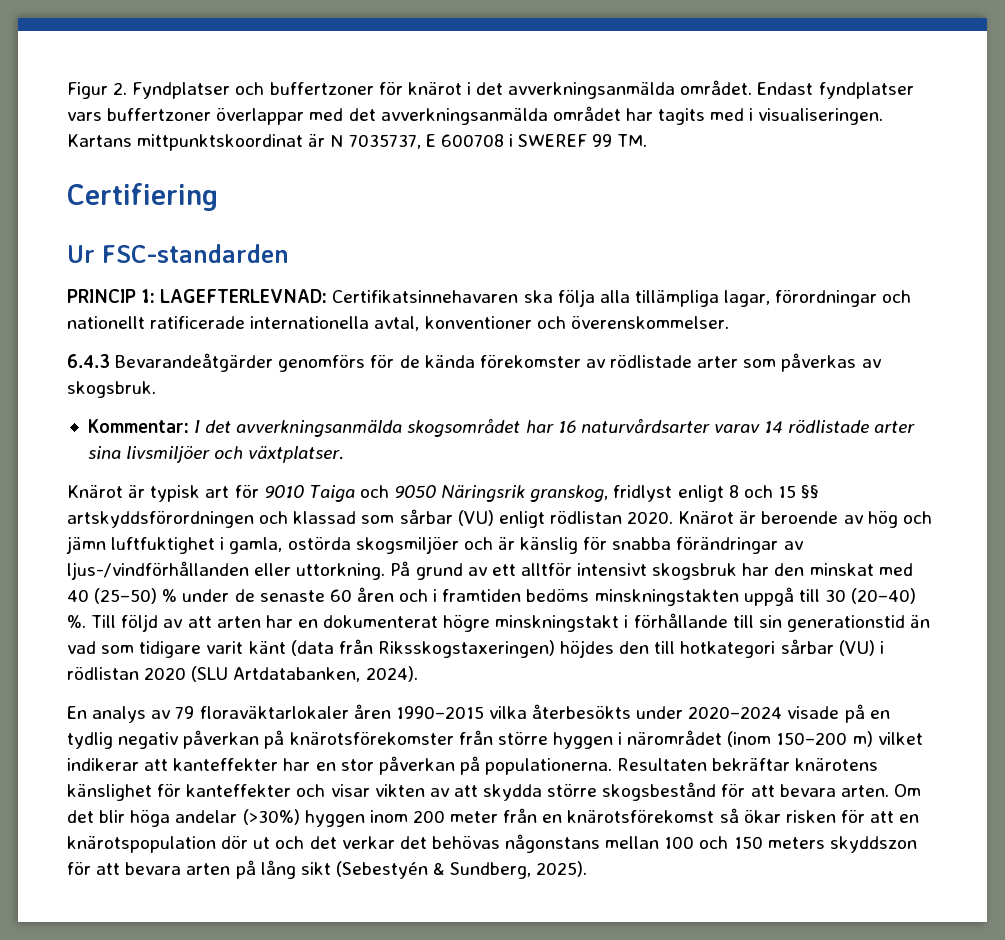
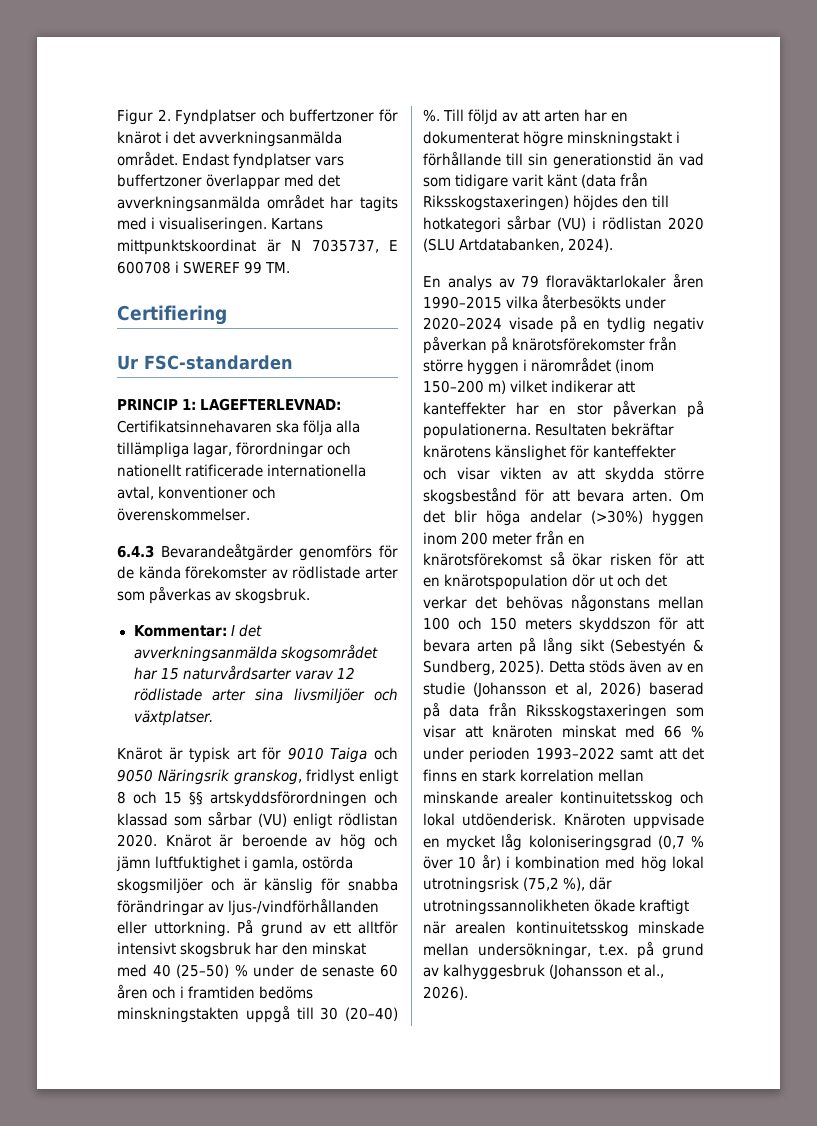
- Kommentar: I det avverkningsanmälda skogsområdet har 16 naturvårdsarter varav 14 rödlistade arter sina livsmiljöer och växtplatser.
+ Kommentar: I det avverkningsanmälda skogsområdet har 15 naturvårdsarter varav 12 rödlistade arter sina livsmiljöer och växtplatser.
+ Detta stöds även av en studie (Johansson et al, 2026) baserad på data från Riksskogstaxeringen som visar att knäroten minskat med 66 % under perioden 1993–2022 samt att det finns en stark korrelation mellan minskande arealer kontinuitetsskog och lokal utdöenderisk. Knäroten uppvisade en mycket låg koloniseringsgrad (0,7 % över 10 år) i kombination med hög lokal utrotningsrisk (75,2 %), där utrotningssannolikheten ökade kraftigt när arealen kontinuitetsskog minskade mellan undersökningar, t.ex. på grund av kalhyggesbruk (Johansson et al., 2026).

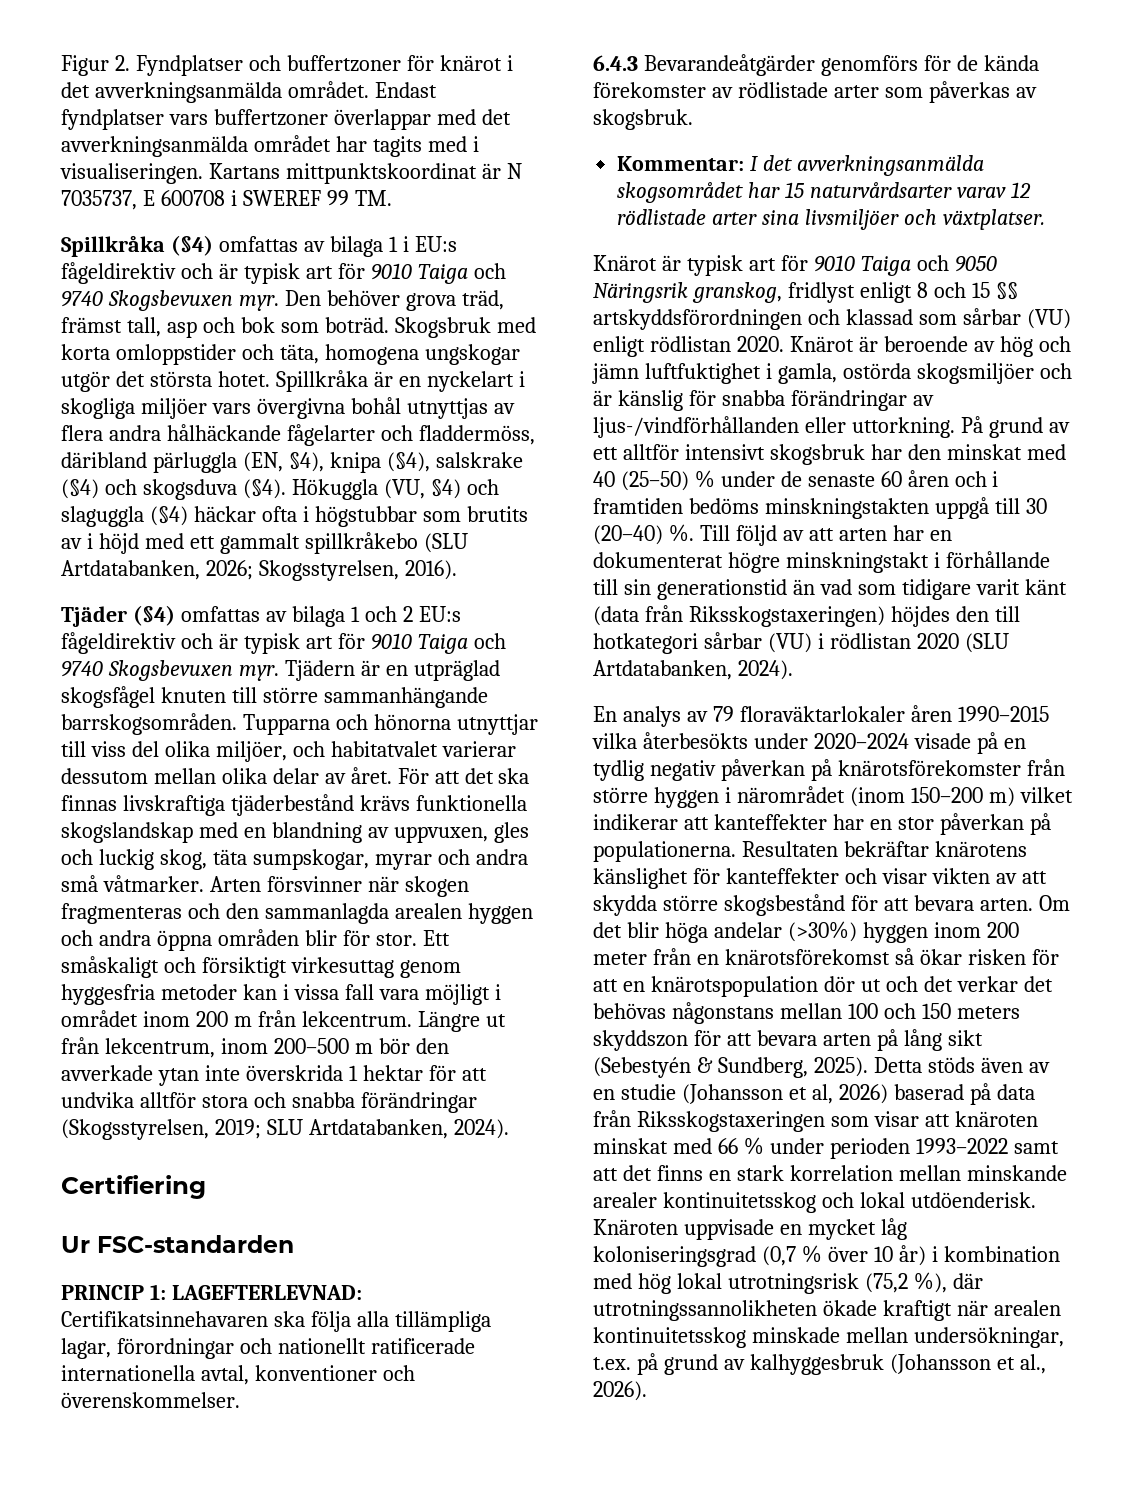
+ Spillkråka (§4) omfattas av bilaga 1 i EU:s fågeldirektiv och är typisk art för 9010 Taiga och 9740 Skogsbevuxen myr. Den behöver grova träd, främst tall, asp och bok som boträd. Skogsbruk med korta omloppstider och täta, homogena ungskogar utgör det största hotet. Spillkråka är en nyckelart i skogliga miljöer vars övergivna bohål utnyttjas av flera andra hålhäckande fågelarter och fladdermöss, däribland pärluggla (EN, §4), knipa (§4), salskrake (§4) och skogsduva (§4). Hökuggla (VU, §4) och slaguggla (§4) häckar ofta i högstubbar som brutits av i höjd med ett gammalt spillkråkebo (SLU Artdatabanken, 2026; Skogsstyrelsen, 2016).
+ Tjäder (§4) omfattas av bilaga 1 och 2 EU:s fågeldirektiv och är typisk art för 9010 Taiga och 9740 Skogsbevuxen myr. Tjädern är en utpräglad skogsfågel knuten till större sammanhängande barrskogsområden. Tupparna och hönorna utnyttjar till viss del olika miljöer, och habitatvalet varierar dessutom mellan olika delar av året. För att det ska finnas livskraftiga tjäderbestånd krävs funktionella skogslandskap med en blandning av uppvuxen, gles och luckig skog, täta sumpskogar, myrar och andra små våtmarker. Arten försvinner när skogen fragmenteras och den sammanlagda arealen hyggen och andra öppna områden blir för stor. Ett småskaligt och försiktigt virkesuttag genom hyggesfria metoder kan i vissa fall vara möjligt i området inom 200 m från lekcentrum. Längre ut från lekcentrum, inom 200–500 m bör den avverkade ytan inte överskrida 1 hektar för att undvika alltför stora och snabba förändringar (Skogsstyrelsen, 2019; SLU Artdatabanken, 2024).

